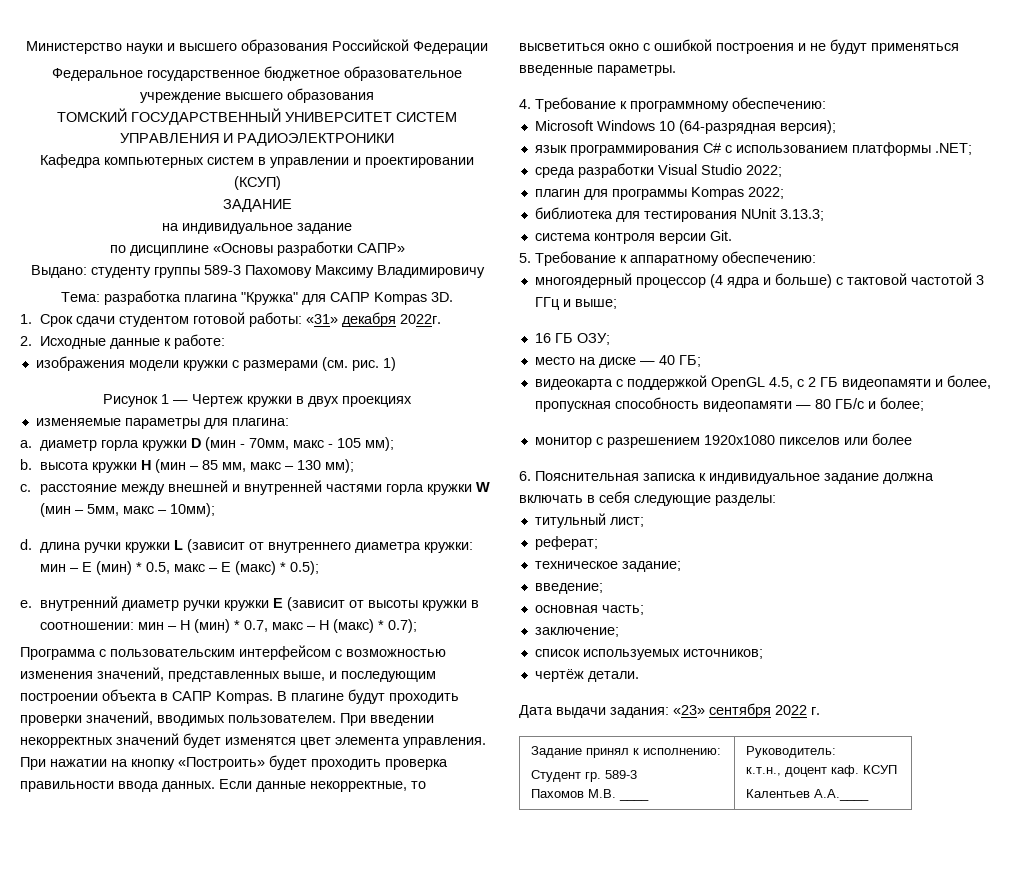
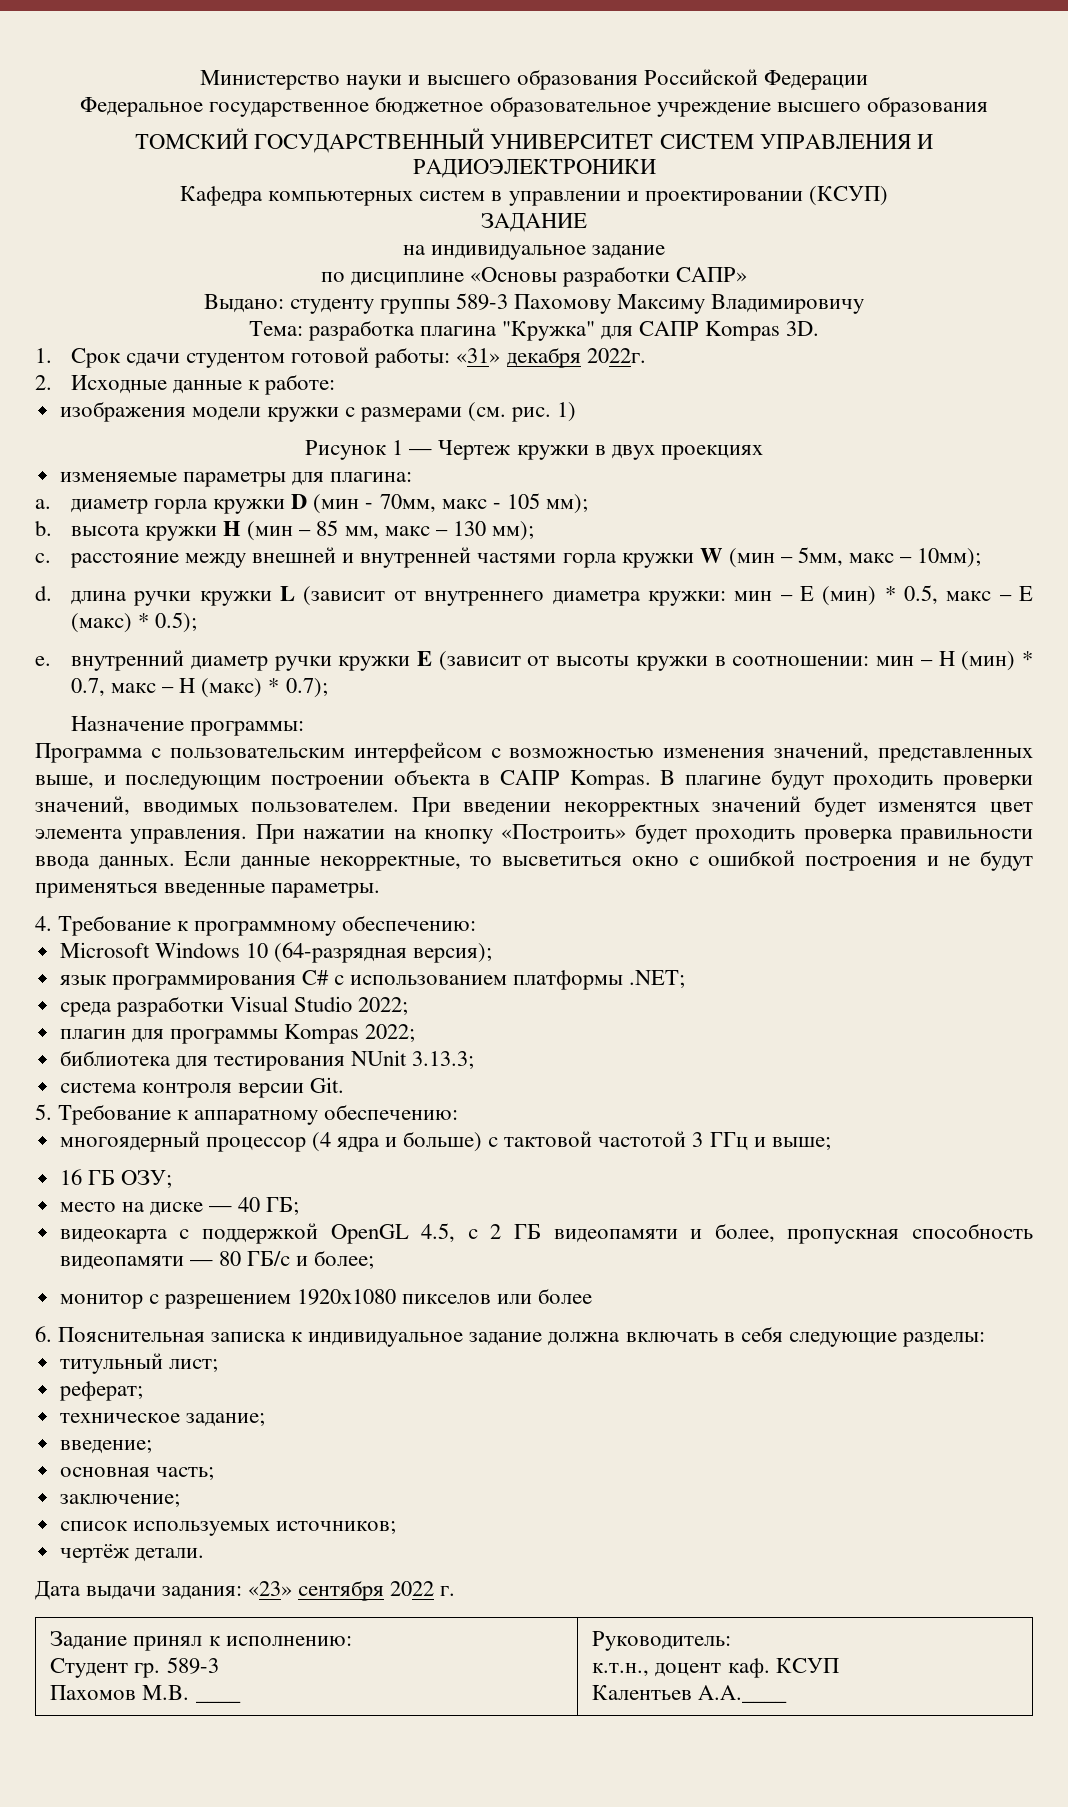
+ Назначение программы:

